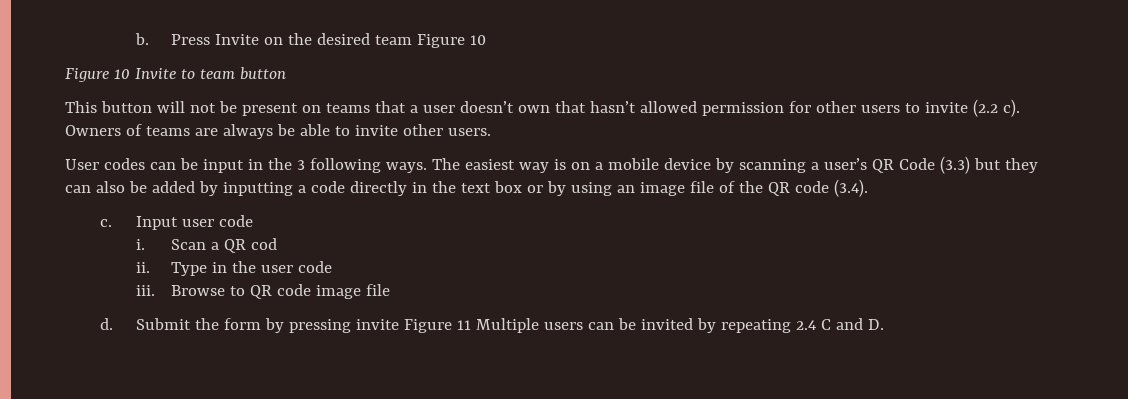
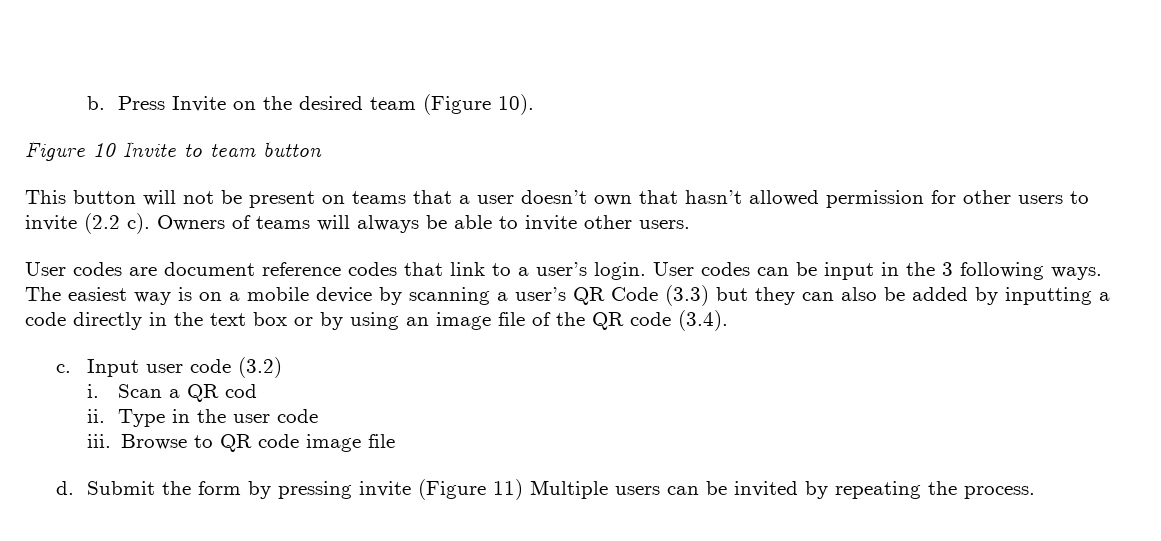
- Press Invite on the desired team Figure 10
+ Press Invite on the desired team (Figure 10).
- Owners of teams are always be able to invite other users.
+ Owners of teams will always be able to invite other users.
- User codes can be input in the 3 following ways.
+ User codes are document reference codes that link to a user’s login. User codes can be input in the 3 following ways.
- Input user code
+ Input user code (3.2)
- Submit the form by pressing invite Figure 11 Multiple users can be invited by repeating 2.4 C and D.
+ Submit the form by pressing invite (Figure 11) Multiple users can be invited by repeating the process.

